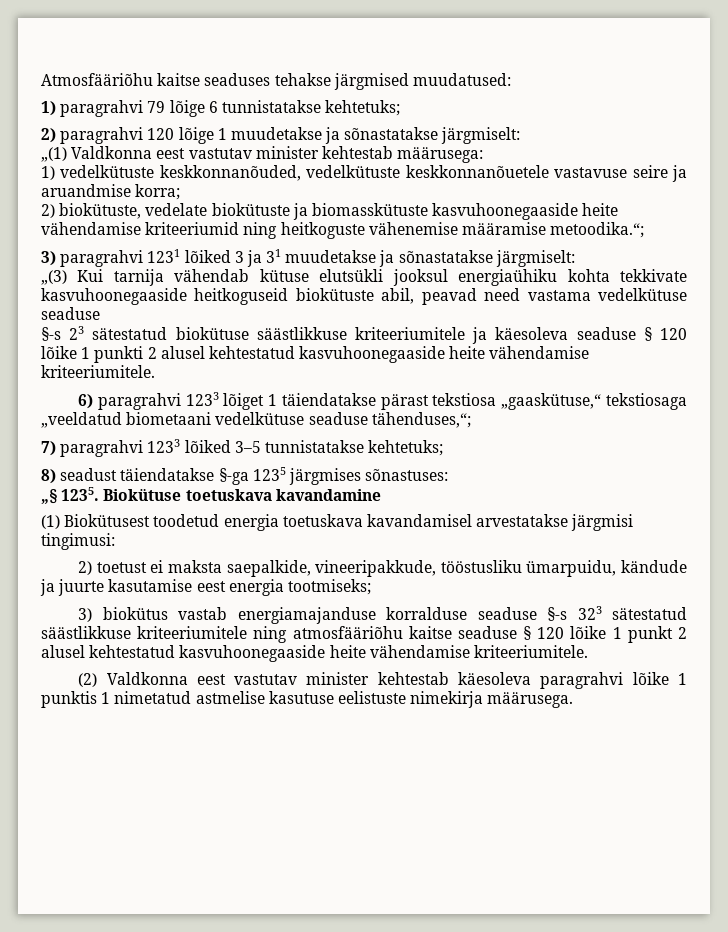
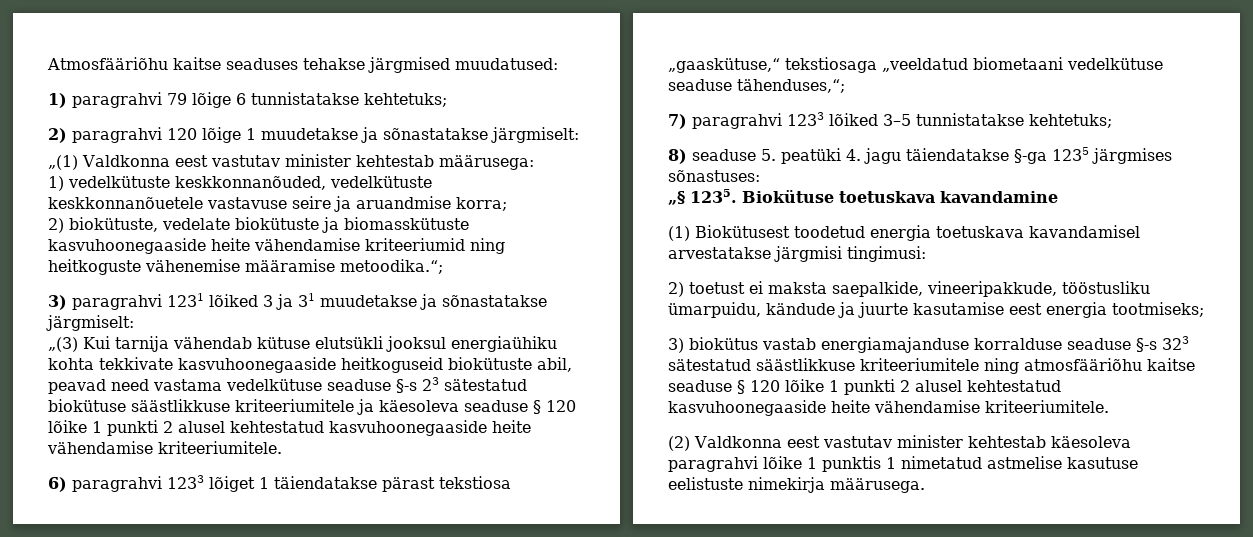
- „(3) Kui tarnija vähendab kütuse elutsükli jooksul energiaühiku kohta tekkivate kasvuhoonegaaside heitkoguseid biokütuste abil, peavad need vastama vedelkütuse seaduse
- §-s 23 sätestatud biokütuse säästlikkuse kriteeriumitele ja käesoleva seaduse § 120 lõike 1 punkti 2 alusel kehtestatud kasvuhoonegaaside heite vähendamise kriteeriumitele.
+ „(3) Kui tarnija vähendab kütuse elutsükli jooksul energiaühiku kohta tekkivate kasvuhoonegaaside heitkoguseid biokütuste abil, peavad need vastama vedelkütuse seaduse §-s 23 sätestatud biokütuse säästlikkuse kriteeriumitele ja käesoleva seaduse § 120 lõike 1 punkti 2 alusel kehtestatud kasvuhoonegaaside heite vähendamise kriteeriumitele.
- 8) seadust täiendatakse §-ga 1235 järgmises sõnastuses:
+ 8) seaduse 5. peatüki 4. jagu täiendatakse §-ga 1235 järgmises sõnastuses:
- 3) biokütus vastab energiamajanduse korralduse seaduse §-s 323 sätestatud säästlikkuse kriteeriumitele ning atmosfääriõhu kaitse seaduse § 120 lõike 1 punkt 2 alusel kehtestatud kasvuhoonegaaside heite vähendamise kriteeriumitele.
+ 3) biokütus vastab energiamajanduse korralduse seaduse §-s 323 sätestatud säästlikkuse kriteeriumitele ning atmosfääriõhu kaitse seaduse § 120 lõike 1 punkti 2 alusel kehtestatud kasvuhoonegaaside heite vähendamise kriteeriumitele.

